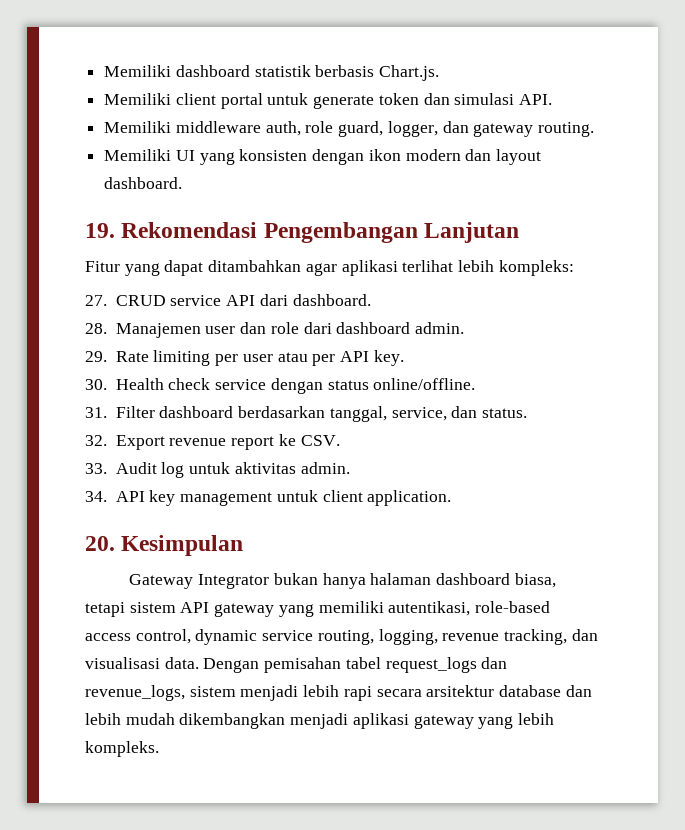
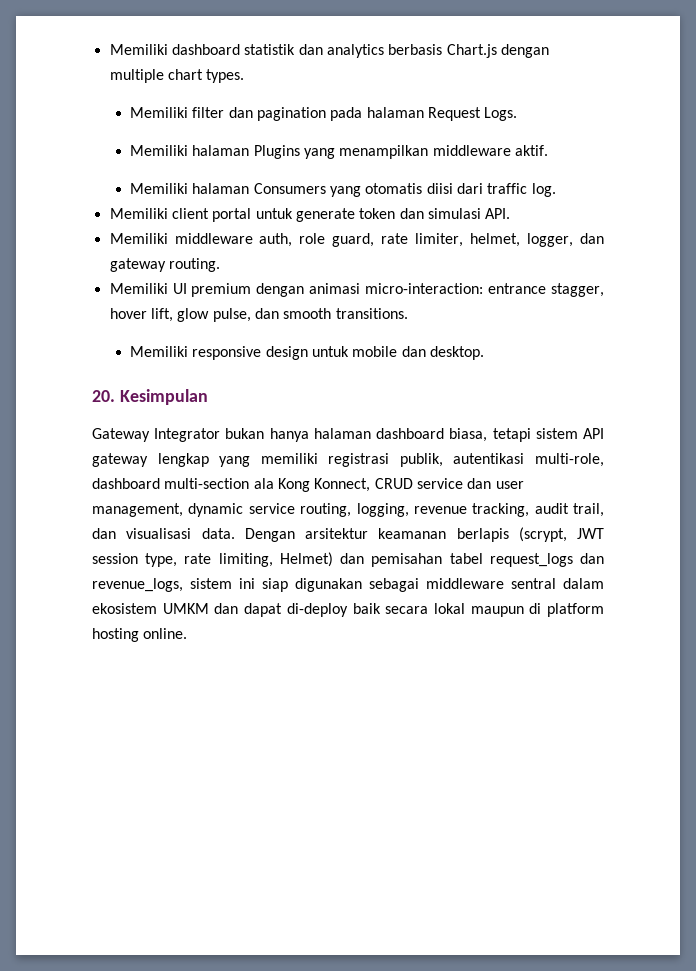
- Memiliki dashboard statistik berbasis Chart.js.
+ Memiliki dashboard statistik dan analytics berbasis Chart.js dengan multiple chart types.
+ Memiliki filter dan pagination pada halaman Request Logs.
+ Memiliki halaman Plugins yang menampilkan middleware aktif.
+ Memiliki halaman Consumers yang otomatis diisi dari traffic log.
- Memiliki middleware auth, role guard, logger, dan gateway routing.
+ Memiliki middleware auth, role guard, rate limiter, helmet, logger, dan gateway routing.
- Memiliki UI yang konsisten dengan ikon modern dan layout dashboard.
- 19. Rekomendasi Pengembangan Lanjutan
- Fitur yang dapat ditambahkan agar aplikasi terlihat lebih kompleks:
- 27. CRUD service API dari dashboard.
- 28. Manajemen user dan role dari dashboard admin.
- 29. Rate limiting per user atau per API key.
- 30. Health check service dengan status online/offline.
- 31. Filter dashboard berdasarkan tanggal, service, dan status.
- 32. Export revenue report ke CSV.
- 33. Audit log untuk aktivitas admin.
- 34. API key management untuk client application.
+ Memiliki UI premium dengan animasi micro-interaction: entrance stagger, hover lift, glow pulse, dan smooth transitions.
+ Memiliki responsive design untuk mobile dan desktop.
- Gateway Integrator bukan hanya halaman dashboard biasa, tetapi sistem API gateway yang memiliki autentikasi, role-based access control, dynamic service routing, logging, revenue tracking, dan visualisasi data.
+ Gateway Integrator bukan hanya halaman dashboard biasa, tetapi sistem API gateway lengkap yang memiliki registrasi publik, autentikasi multi-role, dashboard multi-section ala Kong Konnect, CRUD service dan user management, dynamic service routing, logging, revenue tracking, audit trail, dan visualisasi data.
- Dengan pemisahan tabel request_logs dan revenue_logs, sistem menjadi lebih rapi secara arsitektur database dan lebih mudah dikembangkan menjadi aplikasi gateway yang lebih kompleks.
+ Dengan arsitektur keamanan berlapis (scrypt, JWT session type, rate limiting, Helmet) dan pemisahan tabel request_logs dan revenue_logs, sistem ini siap digunakan sebagai middleware sentral dalam ekosistem UMKM dan dapat di-deploy baik secara lokal maupun di platform hosting online.

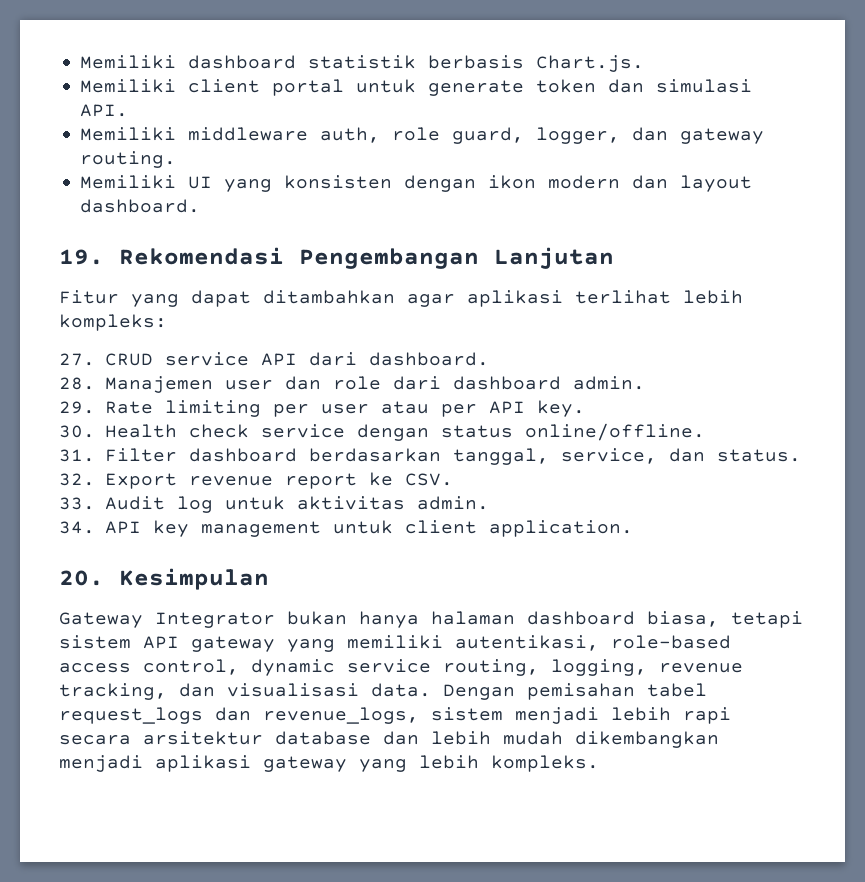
- Memiliki dashboard statistik dan analytics berbasis Chart.js dengan multiple chart types.
- Memiliki filter dan pagination pada halaman Request Logs.
- Memiliki halaman Plugins yang menampilkan middleware aktif.
- Memiliki halaman Consumers yang otomatis diisi dari traffic log.
+ Memiliki dashboard statistik berbasis Chart.js.
- Memiliki middleware auth, role guard, rate limiter, helmet, logger, dan gateway routing.
+ Memiliki middleware auth, role guard, logger, dan gateway routing.
- Memiliki UI premium dengan animasi micro-interaction: entrance stagger, hover lift, glow pulse, dan smooth transitions.
- Memiliki responsive design untuk mobile dan desktop.
+ Memiliki UI yang konsisten dengan ikon modern dan layout dashboard.
+ 19. Rekomendasi Pengembangan Lanjutan
+ Fitur yang dapat ditambahkan agar aplikasi terlihat lebih kompleks:
+ 27. CRUD service API dari dashboard.
+ 28. Manajemen user dan role dari dashboard admin.
+ 29. Rate limiting per user atau per API key.
+ 30. Health check service dengan status online/offline.
+ 31. Filter dashboard berdasarkan tanggal, service, dan status.
+ 32. Export revenue report ke CSV.
+ 33. Audit log untuk aktivitas admin.
+ 34. API key management untuk client application.
- Gateway Integrator bukan hanya halaman dashboard biasa, tetapi sistem API gateway lengkap yang memiliki registrasi publik, autentikasi multi-role, dashboard multi-section ala Kong Konnect, CRUD service dan user management, dynamic service routing, logging, revenue tracking, audit trail, dan visualisasi data.
+ Gateway Integrator bukan hanya halaman dashboard biasa, tetapi sistem API gateway yang memiliki autentikasi, role-based access control, dynamic service routing, logging, revenue tracking, dan visualisasi data.
- Dengan arsitektur keamanan berlapis (scrypt, JWT session type, rate limiting, Helmet) dan pemisahan tabel request_logs dan revenue_logs, sistem ini siap digunakan sebagai middleware sentral dalam ekosistem UMKM dan dapat di-deploy baik secara lokal maupun di platform hosting online.
+ Dengan pemisahan tabel request_logs dan revenue_logs, sistem menjadi lebih rapi secara arsitektur database dan lebih mudah dikembangkan menjadi aplikasi gateway yang lebih kompleks.

